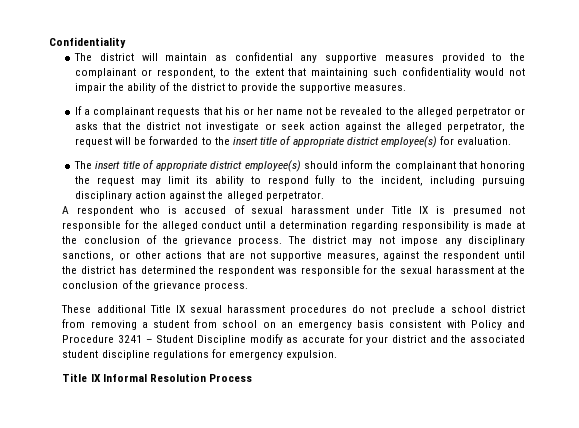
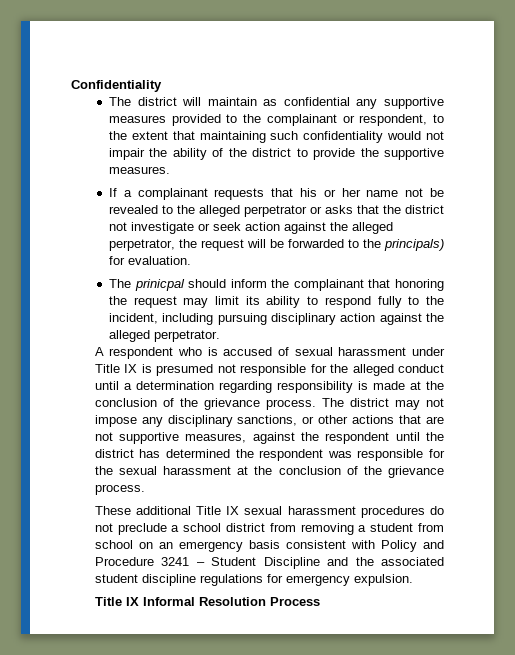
- If a complainant requests that his or her name not be revealed to the alleged perpetrator or asks that the district not investigate or seek action against the alleged perpetrator, the request will be forwarded to the insert title of appropriate district employee(s) for evaluation.
- The insert title of appropriate district employee(s) should inform the complainant that honoring the request may limit its ability to respond fully to the incident, including pursuing disciplinary action against the alleged perpetrator.
+ If a complainant requests that his or her name not be revealed to the alleged perpetrator or asks that the district not investigate or seek action against the alleged perpetrator, the request will be forwarded to the principals) for evaluation.
+ The prinicpal should inform the complainant that honoring the request may limit its ability to respond fully to the incident, including pursuing disciplinary action against the alleged perpetrator.
- These additional Title IX sexual harassment procedures do not preclude a school district from removing a student from school on an emergency basis consistent with Policy and Procedure 3241 – Student Discipline modify as accurate for your district and the associated student discipline regulations for emergency expulsion.
+ These additional Title IX sexual harassment procedures do not preclude a school district from removing a student from school on an emergency basis consistent with Policy and Procedure 3241 – Student Discipline and the associated student discipline regulations for emergency expulsion.

